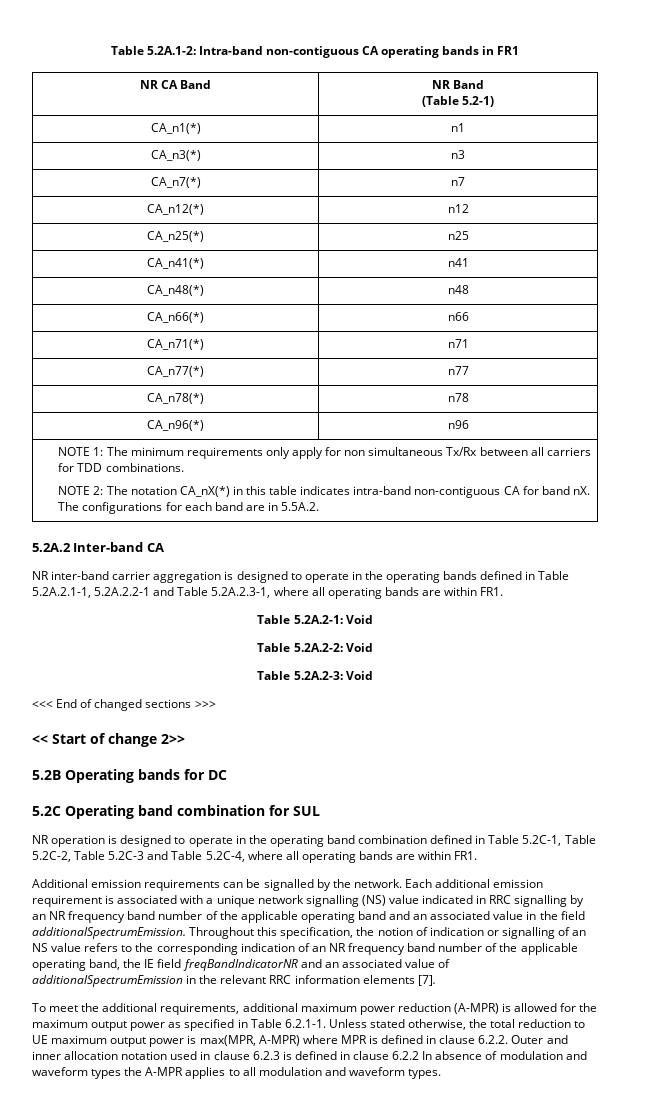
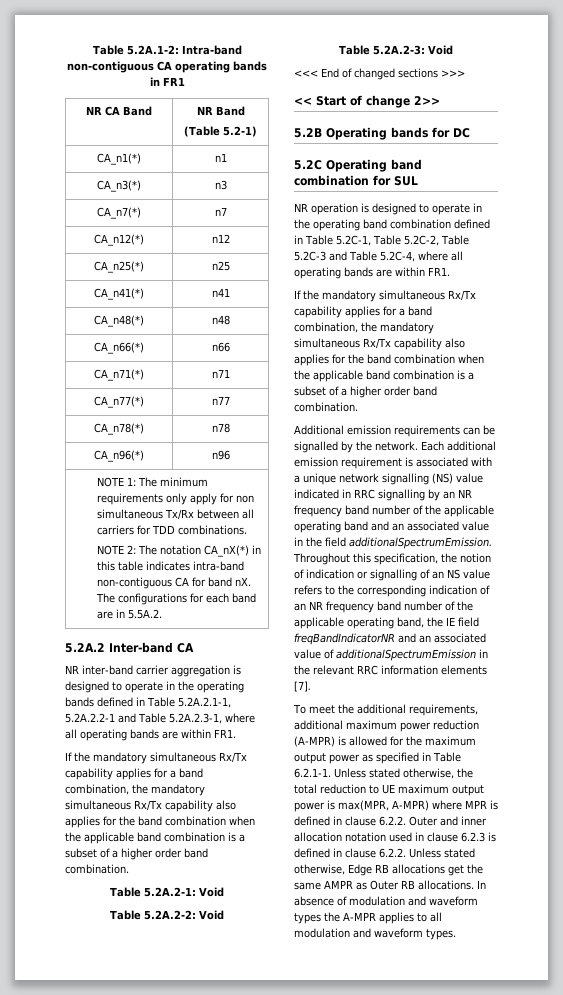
  NR inter-band carrier aggregation is designed to operate in the operating bands defined in Table 5.2A.2.1-1, 5.2A.2.2-1 and Table 5.2A.2.3-1, where all operating bands are within FR1.
+ If the mandatory simultaneous Rx/Tx capability applies for a band combination, the mandatory simultaneous Rx/Tx capability also applies for the band combination when the applicable band combination is a subset of a higher order band combination.
  NR operation is designed to operate in the operating band combination defined in Table 5.2C-1, Table 5.2C-2, Table 5.2C-3 and Table 5.2C-4, where all operating bands are within FR1.
+ If the mandatory simultaneous Rx/Tx capability applies for a band combination, the mandatory simultaneous Rx/Tx capability also applies for the band combination when the applicable band combination is a subset of a higher order band combination.
- To meet the additional requirements, additional maximum power reduction (A-MPR) is allowed for the maximum output power as specified in Table 6.2.1-1. Unless stated otherwise, the total reduction to UE maximum output power is max(MPR, A-MPR) where MPR is defined in clause 6.2.2. Outer and inner allocation notation used in clause 6.2.3 is defined in clause 6.2.2 In absence of modulation and waveform types the A-MPR applies to all modulation and waveform types.
+ To meet the additional requirements, additional maximum power reduction (A-MPR) is allowed for the maximum output power as specified in Table 6.2.1-1. Unless stated otherwise, the total reduction to UE maximum output power is max(MPR, A-MPR) where MPR is defined in clause 6.2.2. Outer and inner allocation notation used in clause 6.2.3 is defined in clause 6.2.2. Unless stated otherwise, Edge RB allocations get the same AMPR as Outer RB allocations. In absence of modulation and waveform types the A-MPR applies to all modulation and waveform types.

